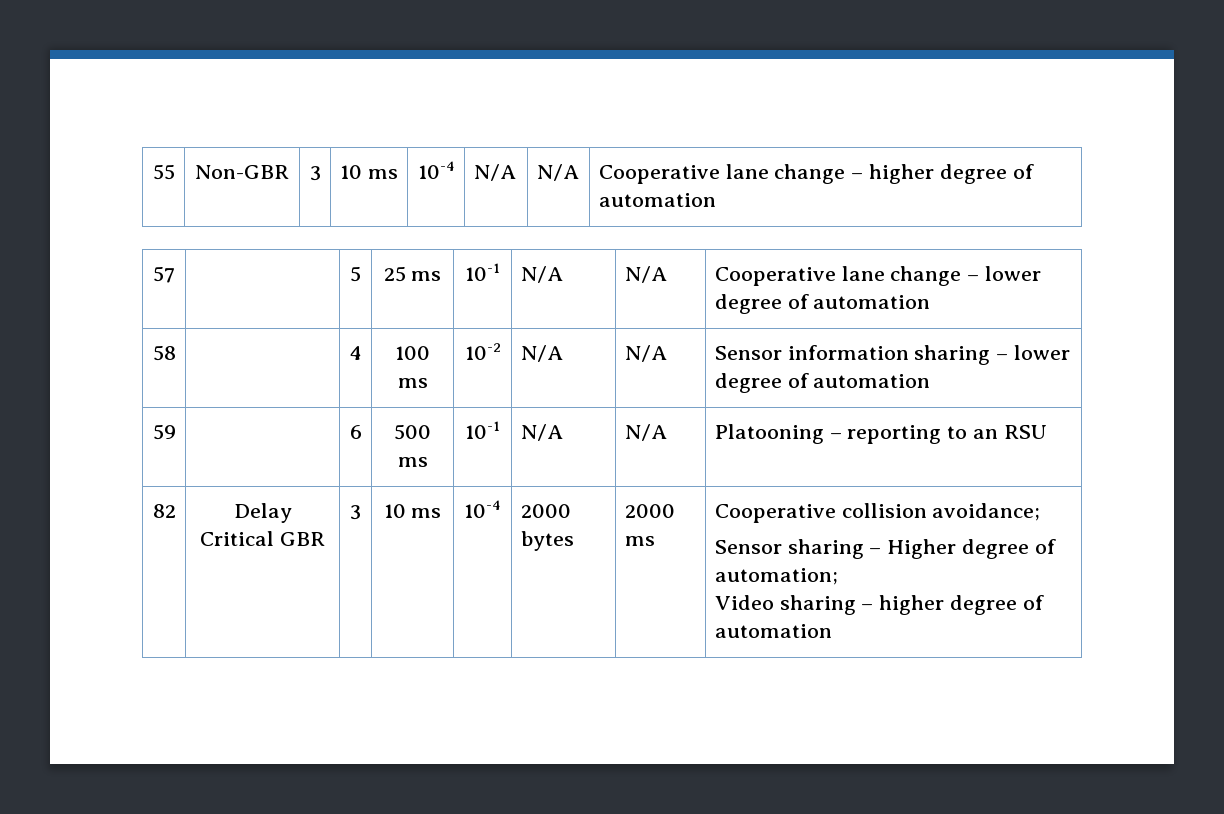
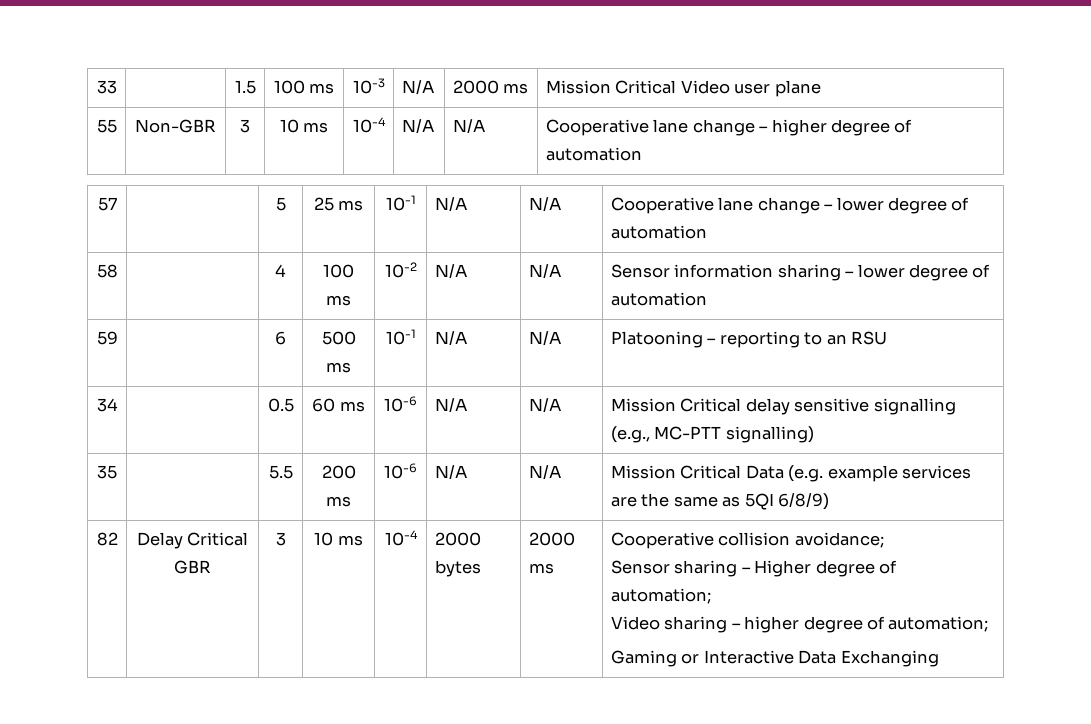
+ 33 | | 1.5 | 100 ms | 10-3 | N/A | 2000 ms | Mission Critical Video user plane
+ 34 | | 0.5 | 60 ms | 10-6 | N/A | N/A | Mission Critical delay sensitive signalling (e.g., MC-PTT signalling)
+ 35 | | 5.5 | 200 ms | 10-6 | N/A | N/A | Mission Critical Data (e.g. example services are the same as 5QI 6/8/9)
  82 | Delay Critical GBR | 3 | 10 ms | 10-4 | 2000 bytes | 2000 ms | Cooperative collision avoidance;
  Sensor sharing – Higher degree of automation;
- Video sharing – higher degree of automation
+ Video sharing – higher degree of automation;
+ Gaming or Interactive Data Exchanging

